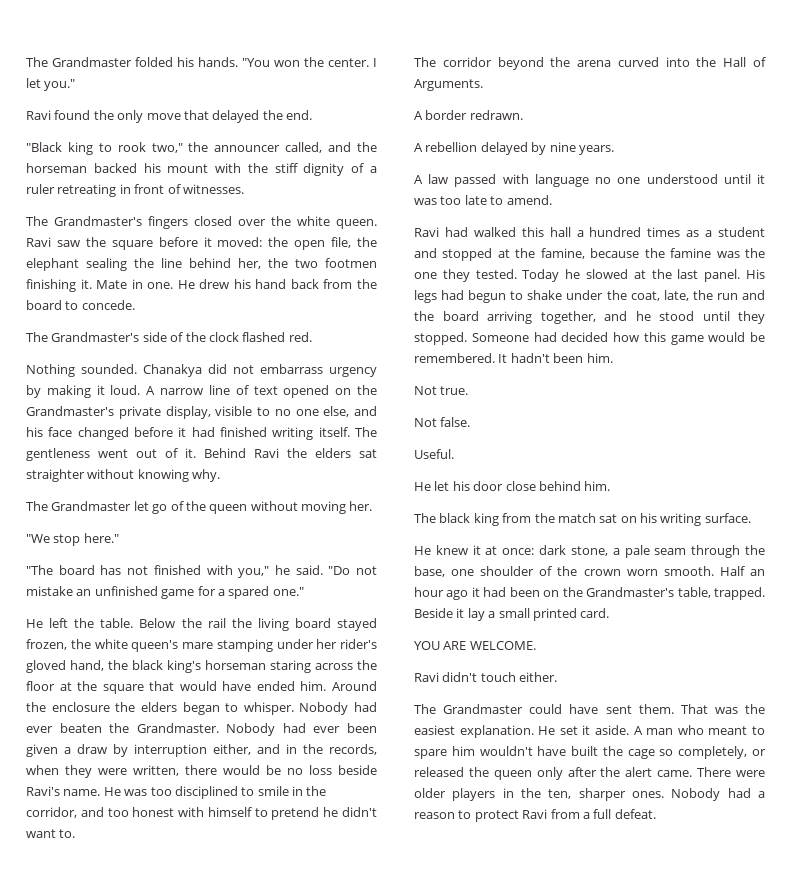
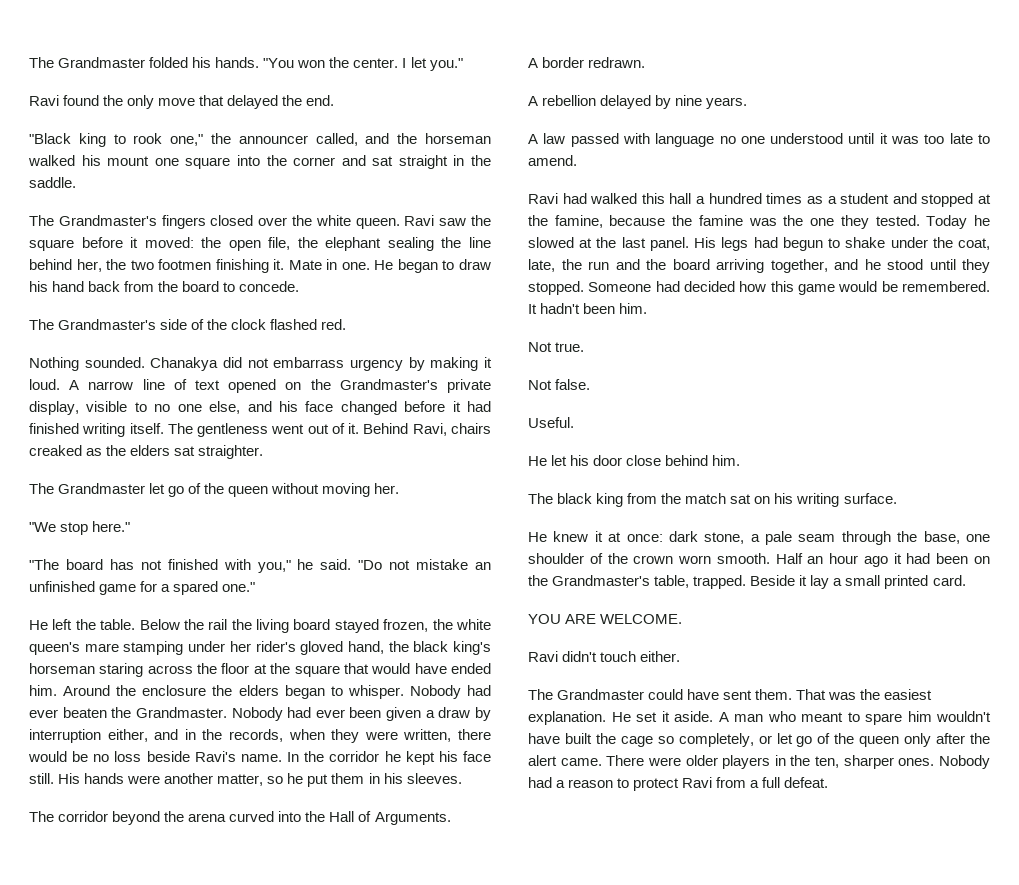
- "Black king to rook two," the announcer called, and the horseman backed his mount with the stiff dignity of a ruler retreating in front of witnesses.
+ "Black king to rook one," the announcer called, and the horseman walked his mount one square into the corner and sat straight in the saddle.
- He drew his hand back from the board to concede.
+ He began to draw his hand back from the board to concede.
- Behind Ravi the elders sat straighter without knowing why.
+ Behind Ravi, chairs creaked as the elders sat straighter.
- He was too disciplined to smile in the corridor, and too honest with himself to pretend he didn't want to.
+ In the corridor he kept his face still. His hands were another matter, so he put them in his sleeves.
- A man who meant to spare him wouldn't have built the cage so completely, or released the queen only after the alert came.
+ A man who meant to spare him wouldn't have built the cage so completely, or let go of the queen only after the alert came.

